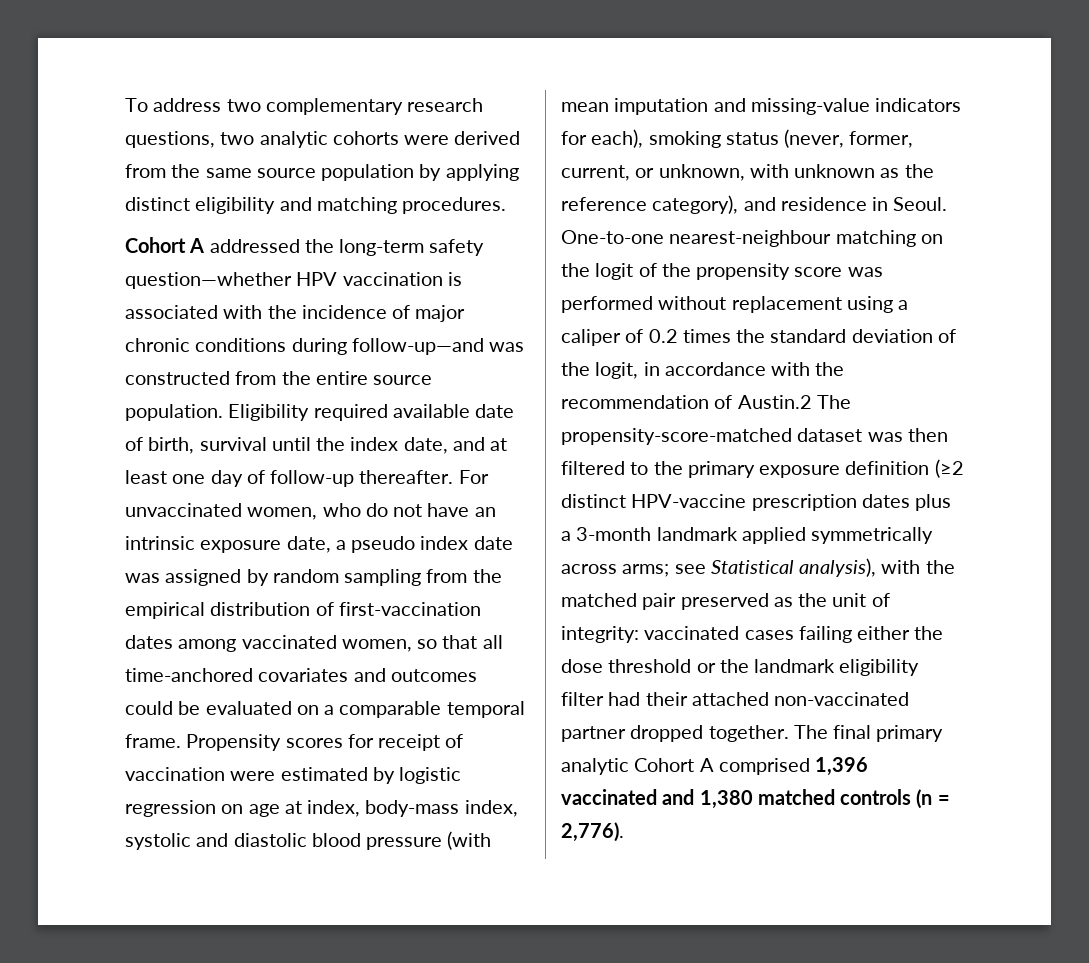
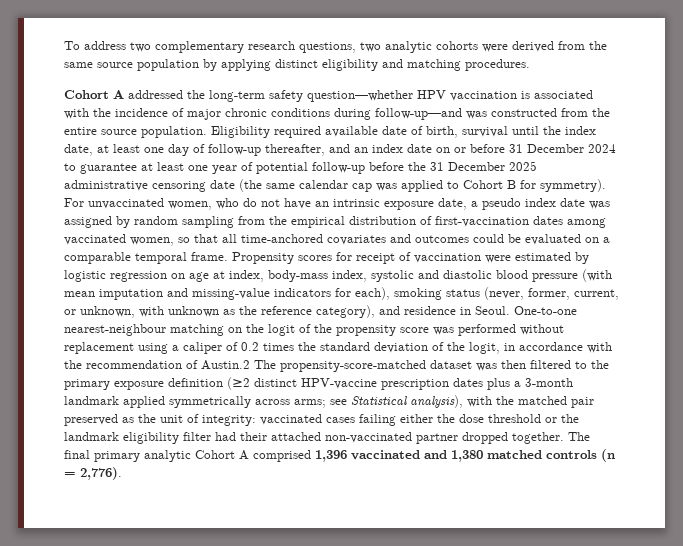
- Eligibility required available date of birth, survival until the index date, and at least one day of follow-up thereafter.
+ Eligibility required available date of birth, survival until the index date, at least one day of follow-up thereafter, and an index date on or before 31 December 2024 to guarantee at least one year of potential follow-up before the 31 December 2025 administrative censoring date (the same calendar cap was applied to Cohort B for symmetry).

